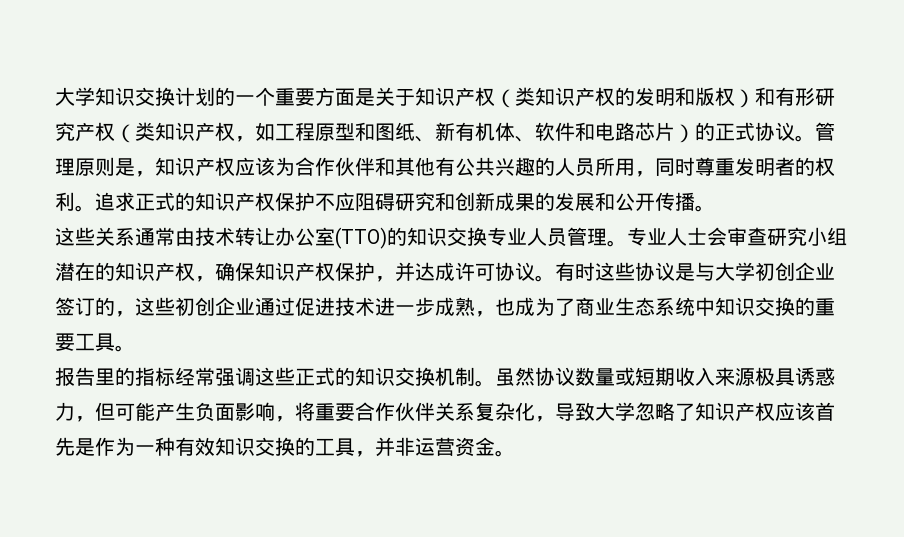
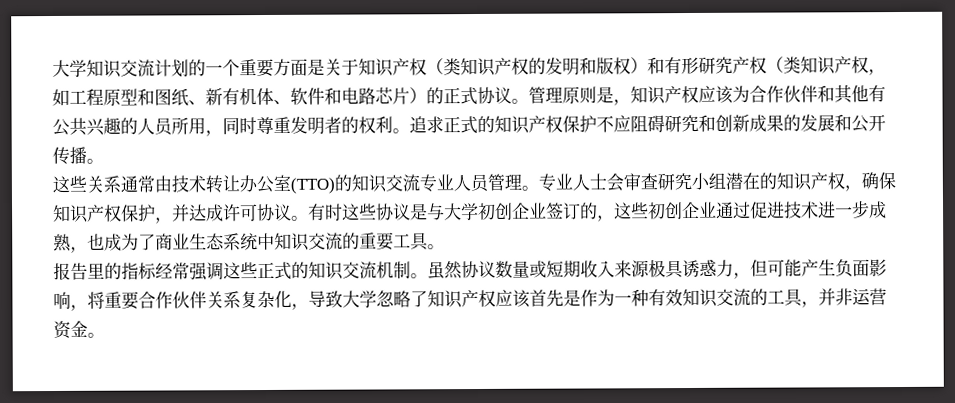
- 大学知识交换计划的一个重要方面是关于知识产权（类知识产权的发明和版权）和有形研究产权（类知识产权，如工程原型和图纸、新有机体、软件和电路芯片）的正式协议。
+ 大学知识交流计划的一个重要方面是关于知识产权（类知识产权的发明和版权）和有形研究产权（类知识产权，如工程原型和图纸、新有机体、软件和电路芯片）的正式协议。
- 这些关系通常由技术转让办公室(TTO)的知识交换专业人员管理。
+ 这些关系通常由技术转让办公室(TTO)的知识交流专业人员管理。
- 有时这些协议是与大学初创企业签订的，这些初创企业通过促进技术进一步成熟，也成为了商业生态系统中知识交换的重要工具。
+ 有时这些协议是与大学初创企业签订的，这些初创企业通过促进技术进一步成熟，也成为了商业生态系统中知识交流的重要工具。
- 报告里的指标经常强调这些正式的知识交换机制。
+ 报告里的指标经常强调这些正式的知识交流机制。
- 虽然协议数量或短期收入来源极具诱惑力，但可能产生负面影响，将重要合作伙伴关系复杂化，导致大学忽略了知识产权应该首先是作为一种有效知识交换的工具，并非运营资金。
+ 虽然协议数量或短期收入来源极具诱惑力，但可能产生负面影响，将重要合作伙伴关系复杂化，导致大学忽略了知识产权应该首先是作为一种有效知识交流的工具，并非运营资金。

